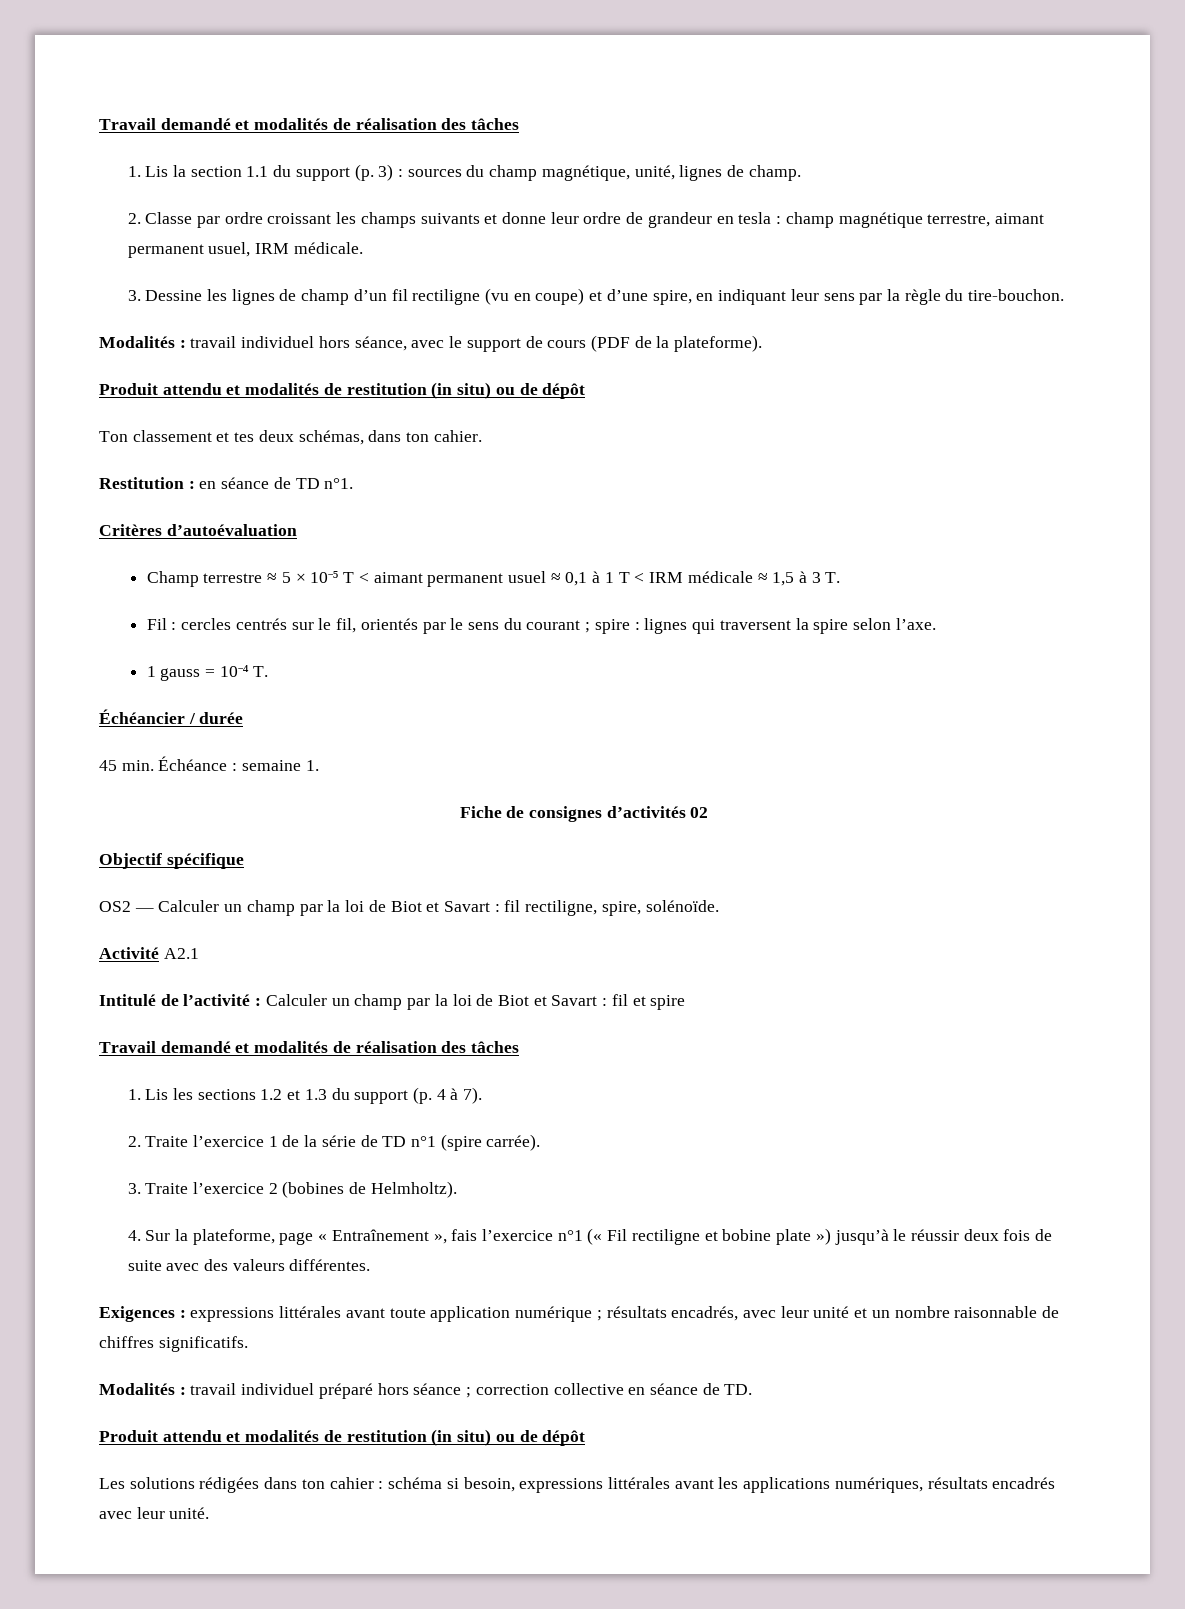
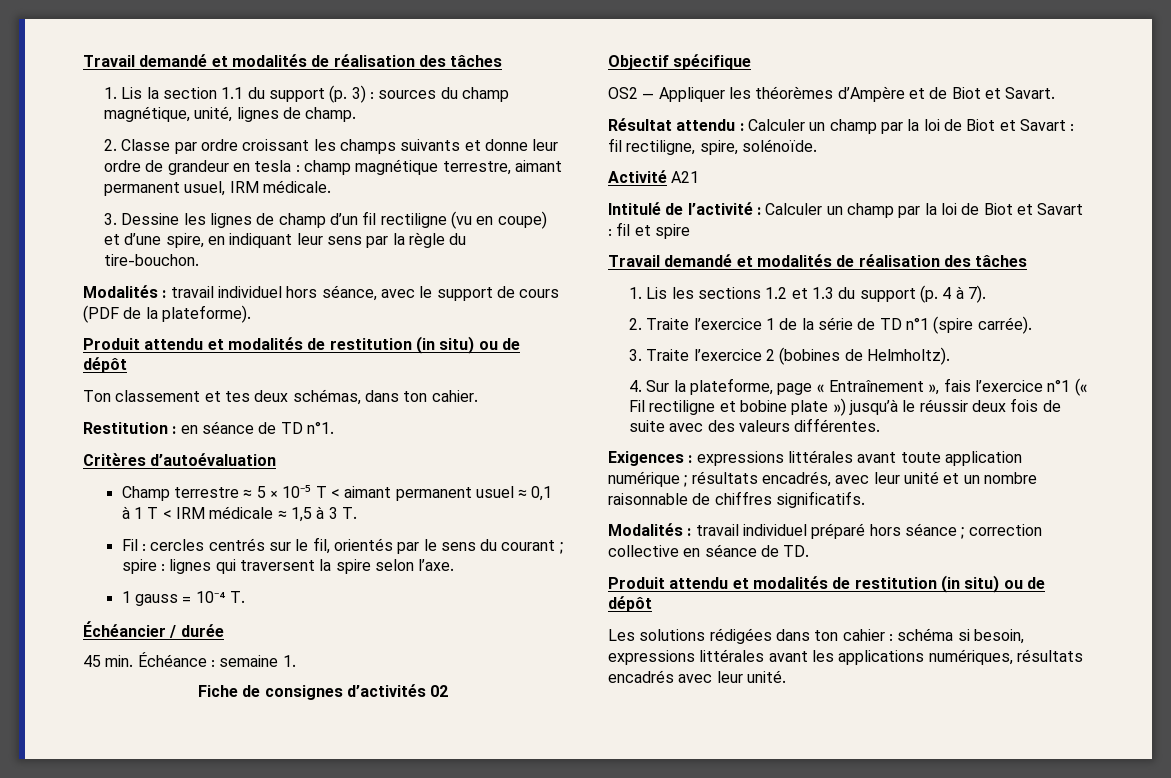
- OS2 — Calculer un champ par la loi de Biot et Savart : fil rectiligne, spire, solénoïde.
+ OS2 — Appliquer les théorèmes d’Ampère et de Biot et Savart.
+ Résultat attendu : Calculer un champ par la loi de Biot et Savart : fil rectiligne, spire, solénoïde.
- Activité A2.1
+ Activité A21

